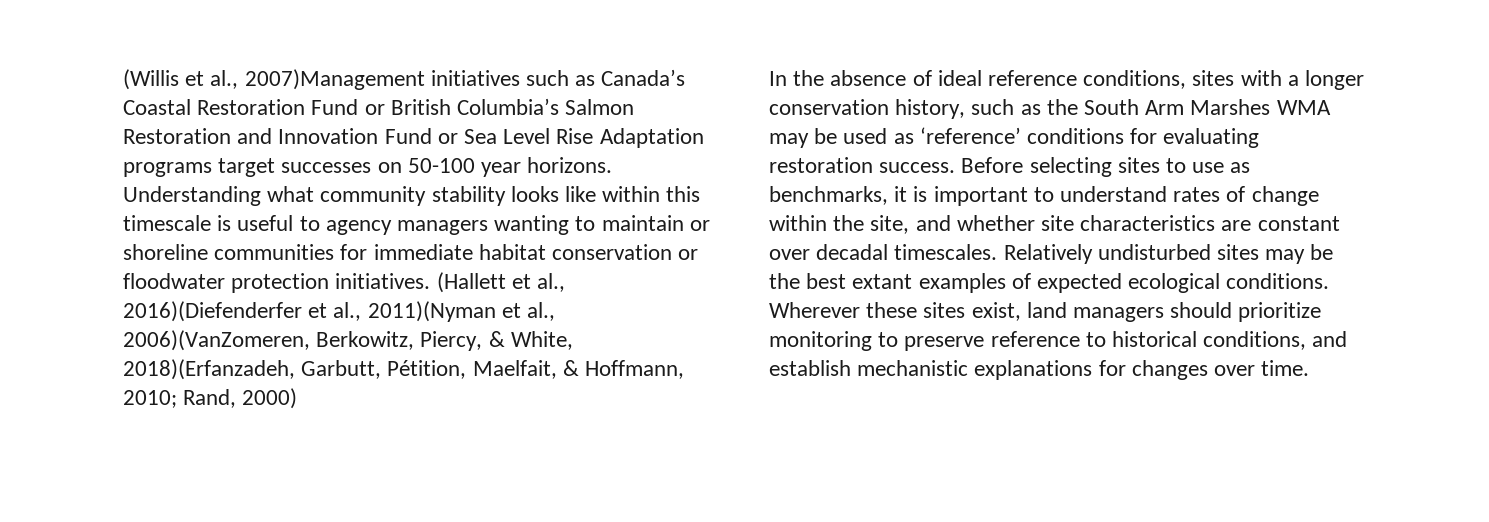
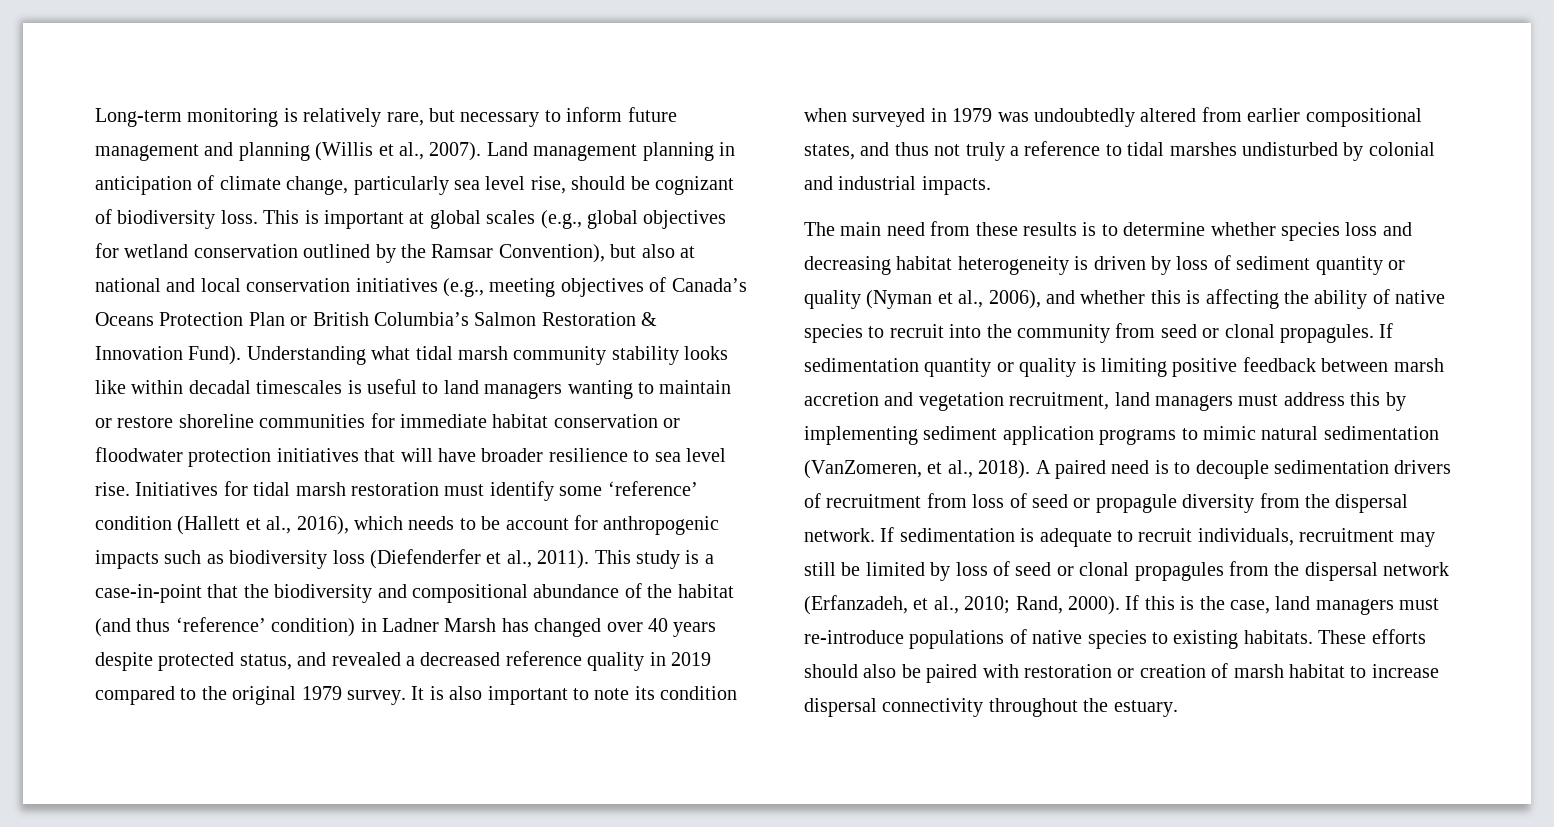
- (Willis et al., 2007)Management initiatives such as Canada’s Coastal Restoration Fund or British Columbia’s Salmon Restoration and Innovation Fund or Sea Level Rise Adaptation programs target successes on 50-100 year horizons. Understanding what community stability looks like within this timescale is useful to agency managers wanting to maintain or shoreline communities for immediate habitat conservation or floodwater protection initiatives. (Hallett et al., 2016)(Diefenderfer et al., 2011)(Nyman et al., 2006)(VanZomeren, Berkowitz, Piercy, & White, 2018)(Erfanzadeh, Garbutt, Pétition, Maelfait, & Hoffmann, 2010; Rand, 2000)
- In the absence of ideal reference conditions, sites with a longer conservation history, such as the South Arm Marshes WMA may be used as ‘reference’ conditions for evaluating restoration success. Before selecting sites to use as benchmarks, it is important to understand rates of change within the site, and whether site characteristics are constant over decadal timescales. Relatively undisturbed sites may be the best extant examples of expected ecological conditions. Wherever these sites exist, land managers should prioritize monitoring to preserve reference to historical conditions, and establish mechanistic explanations for changes over time.
+ Long-term monitoring is relatively rare, but necessary to inform future management and planning (Willis et al., 2007). Land management planning in anticipation of climate change, particularly sea level rise, should be cognizant of biodiversity loss. This is important at global scales (e.g., global objectives for wetland conservation outlined by the Ramsar Convention), but also at national and local conservation initiatives (e.g., meeting objectives of Canada’s Oceans Protection Plan or British Columbia’s Salmon Restoration & Innovation Fund). Understanding what tidal marsh community stability looks like within decadal timescales is useful to land managers wanting to maintain or restore shoreline communities for immediate habitat conservation or floodwater protection initiatives that will have broader resilience to sea level rise. Initiatives for tidal marsh restoration must identify some ‘reference’ condition (Hallett et al., 2016), which needs to be account for anthropogenic impacts such as biodiversity loss (Diefenderfer et al., 2011). This study is a case-in-point that the biodiversity and compositional abundance of the habitat (and thus ‘reference’ condition) in Ladner Marsh has changed over 40 years despite protected status, and revealed a decreased reference quality in 2019 compared to the original 1979 survey. It is also important to note its condition when surveyed in 1979 was undoubtedly altered from earlier compositional states, and thus not truly a reference to tidal marshes undisturbed by colonial and industrial impacts.
+ The main need from these results is to determine whether species loss and decreasing habitat heterogeneity is driven by loss of sediment quantity or quality (Nyman et al., 2006), and whether this is affecting the ability of native species to recruit into the community from seed or clonal propagules. If sedimentation quantity or quality is limiting positive feedback between marsh accretion and vegetation recruitment, land managers must address this by implementing sediment application programs to mimic natural sedimentation (VanZomeren, et al., 2018). A paired need is to decouple sedimentation drivers of recruitment from loss of seed or propagule diversity from the dispersal network. If sedimentation is adequate to recruit individuals, recruitment may still be limited by loss of seed or clonal propagules from the dispersal network (Erfanzadeh, et al., 2010; Rand, 2000). If this is the case, land managers must re-introduce populations of native species to existing habitats. These efforts should also be paired with restoration or creation of marsh habitat to increase dispersal connectivity throughout the estuary.

